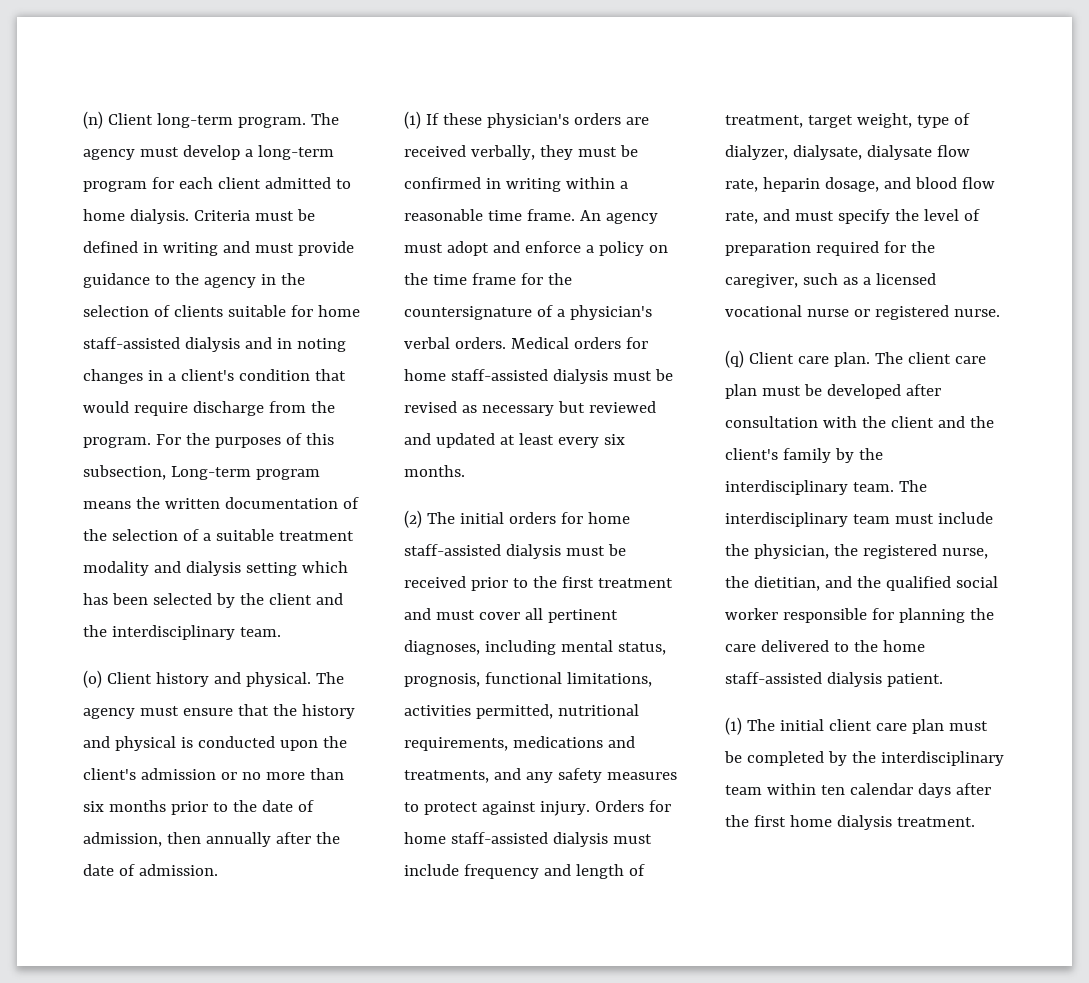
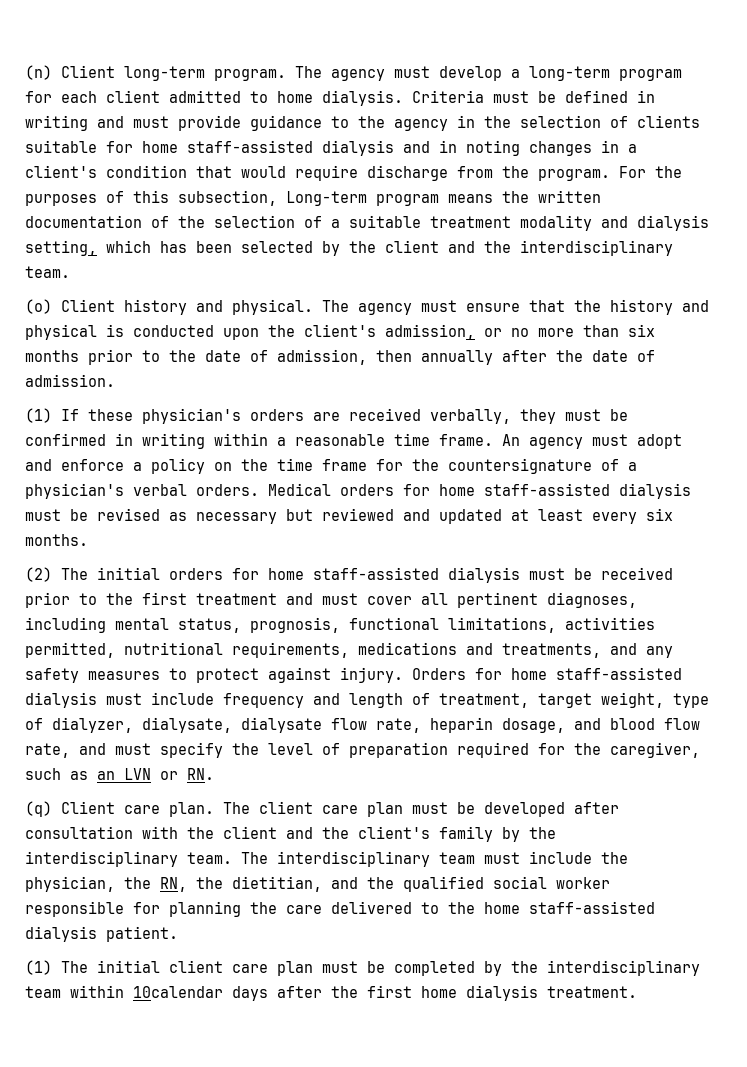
- For the purposes of this subsection, Long-term program means the written documentation of the selection of a suitable treatment modality and dialysis setting which has been selected by the client and the interdisciplinary team.
+ For the purposes of this subsection, Long-term program means the written documentation of the selection of a suitable treatment modality and dialysis setting, which has been selected by the client and the interdisciplinary team.
- The agency must ensure that the history and physical is conducted upon the client's admission or no more than six months prior to the date of admission, then annually after the date of admission.
+ The agency must ensure that the history and physical is conducted upon the client's admission, or no more than six months prior to the date of admission, then annually after the date of admission.
- Orders for home staff-assisted dialysis must include frequency and length of treatment, target weight, type of dialyzer, dialysate, dialysate flow rate, heparin dosage, and blood flow rate, and must specify the level of preparation required for the caregiver, such as a licensed vocational nurse or registered nurse.
+ Orders for home staff-assisted dialysis must include frequency and length of treatment, target weight, type of dialyzer, dialysate, dialysate flow rate, heparin dosage, and blood flow rate, and must specify the level of preparation required for the caregiver, such as an LVN or RN.
- The interdisciplinary team must include the physician, the registered nurse, the dietitian, and the qualified social worker responsible for planning the care delivered to the home staff-assisted dialysis patient.
+ The interdisciplinary team must include the physician, the RN, the dietitian, and the qualified social worker responsible for planning the care delivered to the home staff-assisted dialysis patient.
- (1) The initial client care plan must be completed by the interdisciplinary team within ten calendar days after the first home dialysis treatment.
+ (1) The initial client care plan must be completed by the interdisciplinary team within 10calendar days after the first home dialysis treatment.

